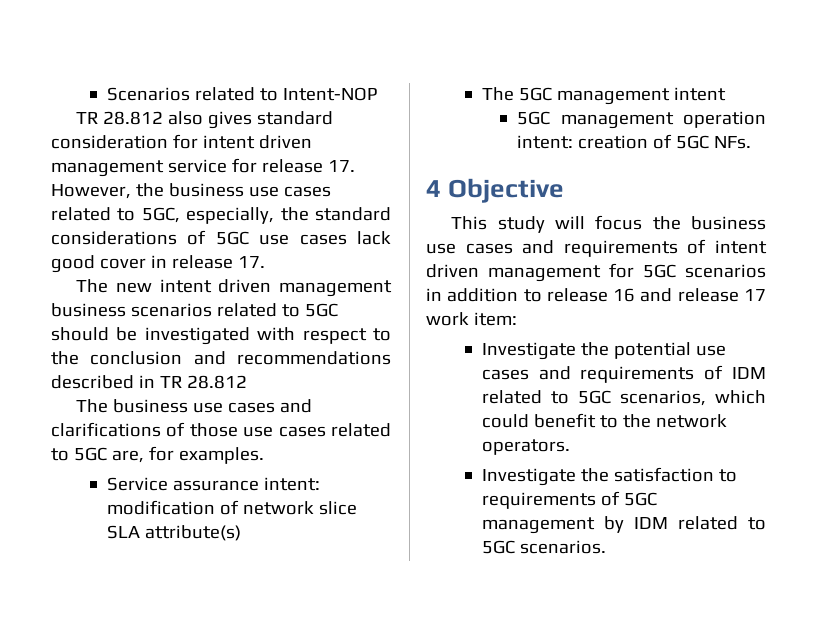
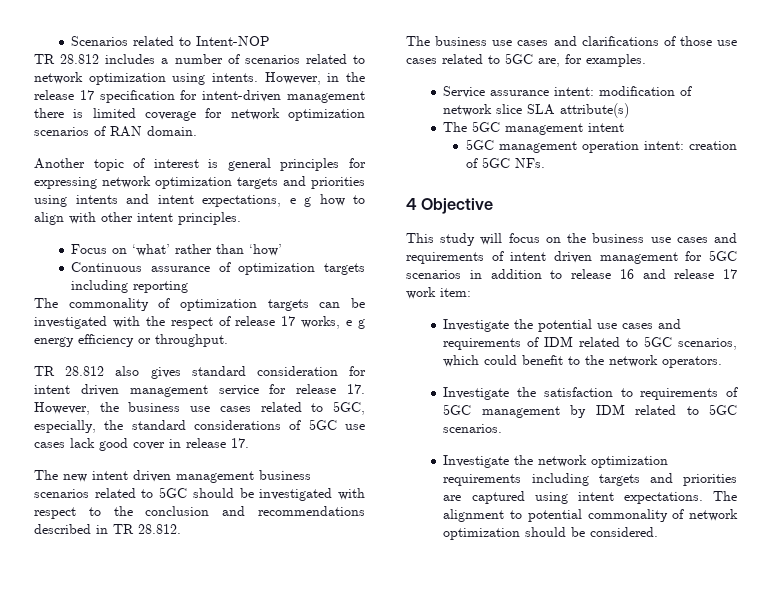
+ TR 28.812 includes a number of scenarios related to network optimization using intents. However, in the release 17 specification for intent-driven management there is limited coverage for network optimization scenarios of RAN domain.
+ Another topic of interest is general principles for expressing network optimization targets and priorities using intents and intent expectations, e g how to align with other intent principles.
+ Focus on ‘what’ rather than ‘how’
+ Continuous assurance of optimization targets including reporting
+ The commonality of optimization targets can be investigated with the respect of release 17 works, e g energy efficiency or throughput.
- The new intent driven management business scenarios related to 5GC should be investigated with respect to the conclusion and recommendations described in TR 28.812
+ The new intent driven management business scenarios related to 5GC should be investigated with respect to the conclusion and recommendations described in TR 28.812.
- This study will focus the business use cases and requirements of intent driven management for 5GC scenarios in addition to release 16 and release 17 work item:
+ This study will focus on the business use cases and requirements of intent driven management for 5GC scenarios in addition to release 16 and release 17 work item:
+ Investigate the network optimization requirements including targets and priorities are captured using intent expectations. The alignment to potential commonality of network optimization should be considered.

